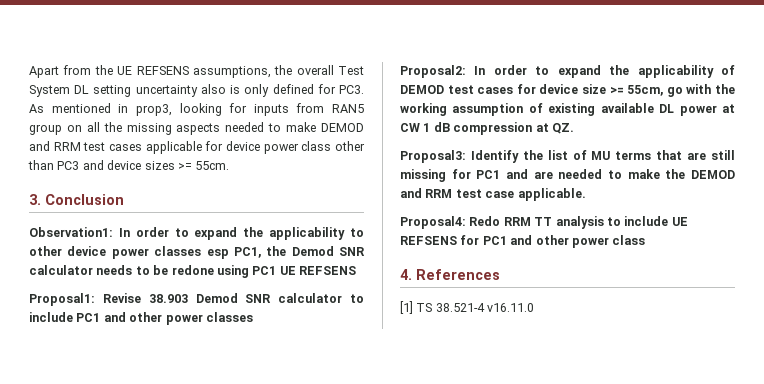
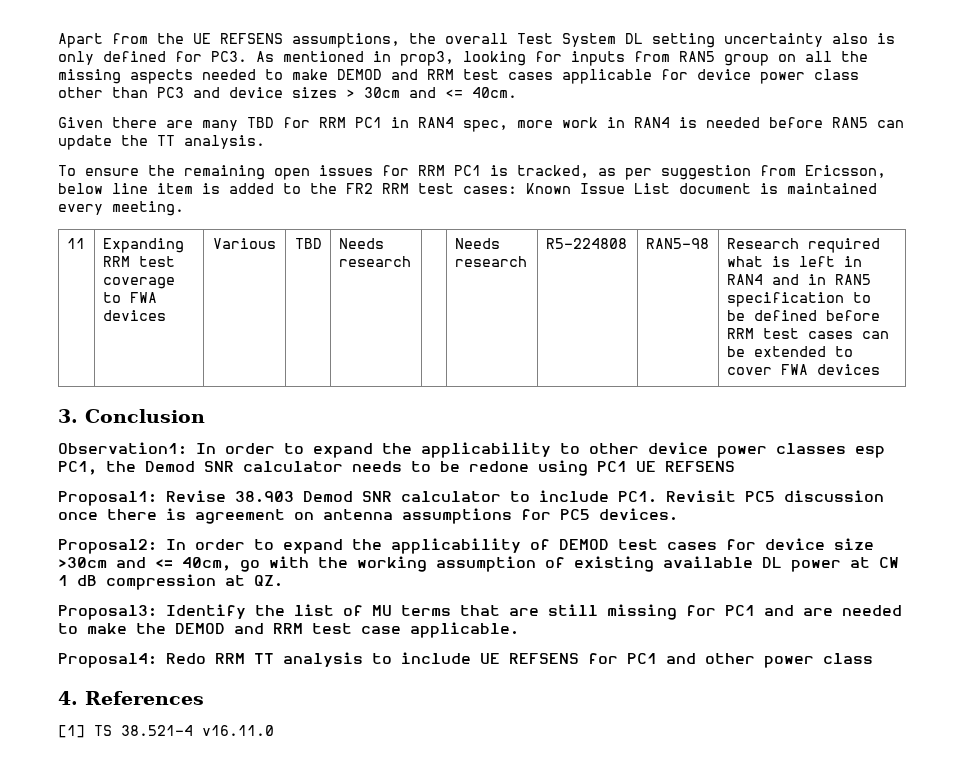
- Apart from the UE REFSENS assumptions, the overall Test System DL setting uncertainty also is only defined for PC3. As mentioned in prop3, looking for inputs from RAN5 group on all the missing aspects needed to make DEMOD and RRM test cases applicable for device power class other than PC3 and device sizes >= 55cm.
+ Apart from the UE REFSENS assumptions, the overall Test System DL setting uncertainty also is only defined for PC3. As mentioned in prop3, looking for inputs from RAN5 group on all the missing aspects needed to make DEMOD and RRM test cases applicable for device power class other than PC3 and device sizes > 30cm and <= 40cm.
+ Given there are many TBD for RRM PC1 in RAN4 spec, more work in RAN4 is needed before RAN5 can update the TT analysis.
+ To ensure the remaining open issues for RRM PC1 is tracked, as per suggestion from Ericsson, below line item is added to the FR2 RRM test cases: Known Issue List document is maintained every meeting.
+ 11 | Expanding RRM test coverage to FWA devices | Various | TBD | Needs research | | Needs research | R5-224808 | RAN5-98 | Research required what is left in RAN4 and in RAN5 specification to be defined before RRM test cases can be extended to cover FWA devices
- Proposal1: Revise 38.903 Demod SNR calculator to include PC1 and other power classes
+ Proposal1: Revise 38.903 Demod SNR calculator to include PC1. Revisit PC5 discussion once there is agreement on antenna assumptions for PC5 devices.
- Proposal2: In order to expand the applicability of DEMOD test cases for device size >= 55cm, go with the working assumption of existing available DL power at CW 1 dB compression at QZ.
+ Proposal2: In order to expand the applicability of DEMOD test cases for device size >30cm and <= 40cm, go with the working assumption of existing available DL power at CW 1 dB compression at QZ.

